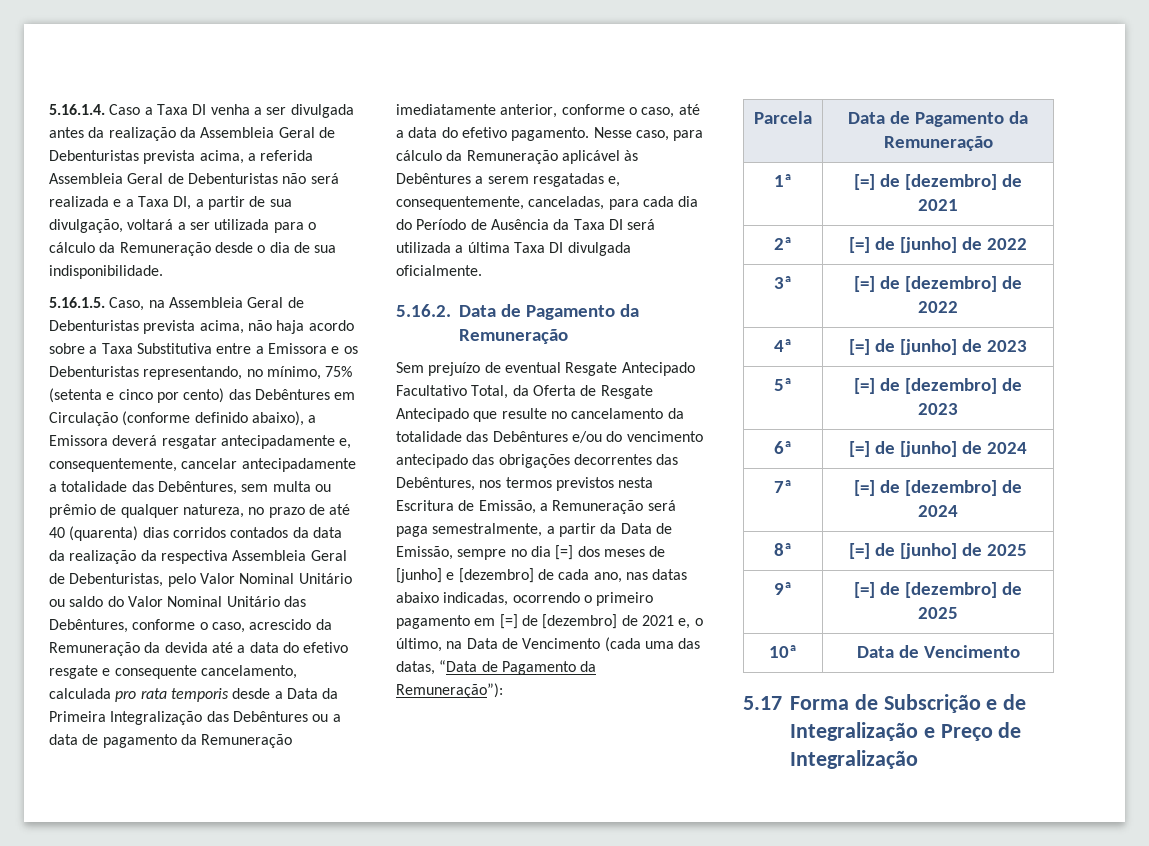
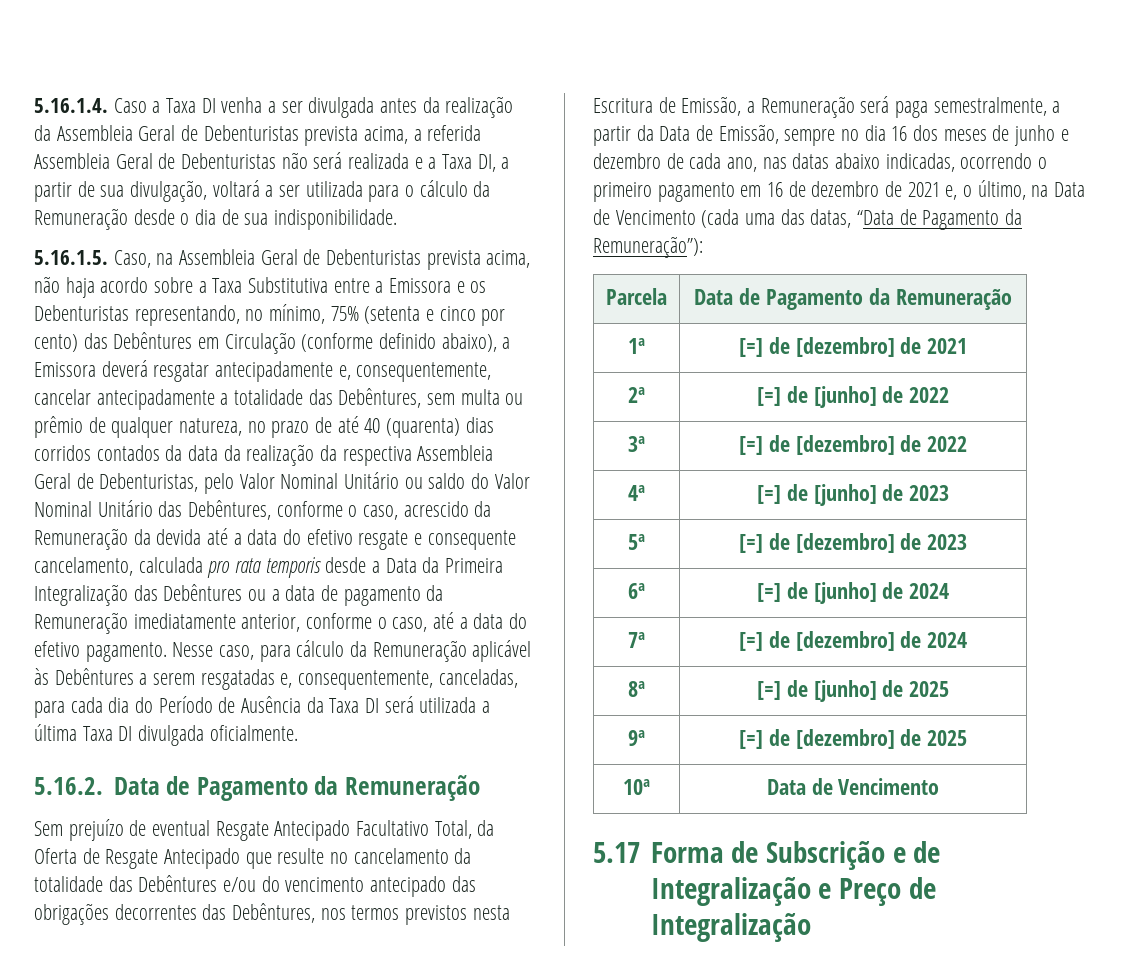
- Sem prejuízo de eventual Resgate Antecipado Facultativo Total, da Oferta de Resgate Antecipado que resulte no cancelamento da totalidade das Debêntures e/ou do vencimento antecipado das obrigações decorrentes das Debêntures, nos termos previstos nesta Escritura de Emissão, a Remuneração será paga semestralmente, a partir da Data de Emissão, sempre no dia [=] dos meses de [junho] e [dezembro] de cada ano, nas datas abaixo indicadas, ocorrendo o primeiro pagamento em [=] de [dezembro] de 2021 e, o último, na Data de Vencimento (cada uma das datas, “Data de Pagamento da Remuneração”):
+ Sem prejuízo de eventual Resgate Antecipado Facultativo Total, da Oferta de Resgate Antecipado que resulte no cancelamento da totalidade das Debêntures e/ou do vencimento antecipado das obrigações decorrentes das Debêntures, nos termos previstos nesta Escritura de Emissão, a Remuneração será paga semestralmente, a partir da Data de Emissão, sempre no dia 16 dos meses de junho e dezembro de cada ano, nas datas abaixo indicadas, ocorrendo o primeiro pagamento em 16 de dezembro de 2021 e, o último, na Data de Vencimento (cada uma das datas, “Data de Pagamento da Remuneração”):

